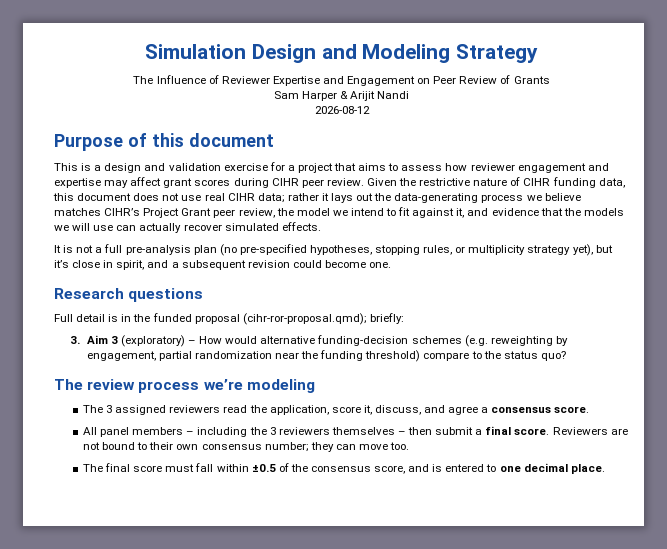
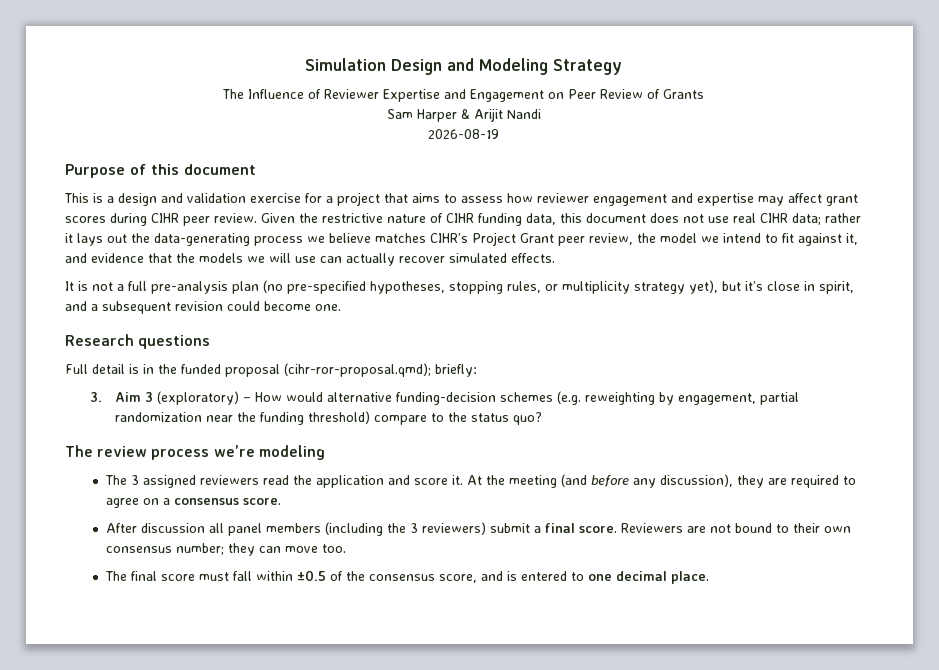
- 2026-08-12
+ 2026-08-19
- The 3 assigned reviewers read the application, score it, discuss, and agree a consensus score.
- All panel members – including the 3 reviewers themselves – then submit a final score.
+ The 3 assigned reviewers read the application and score it. At the meeting (and before any discussion), they are required to agree on a consensus score.
+ After discussion all panel members (including the 3 reviewers) submit a final score.

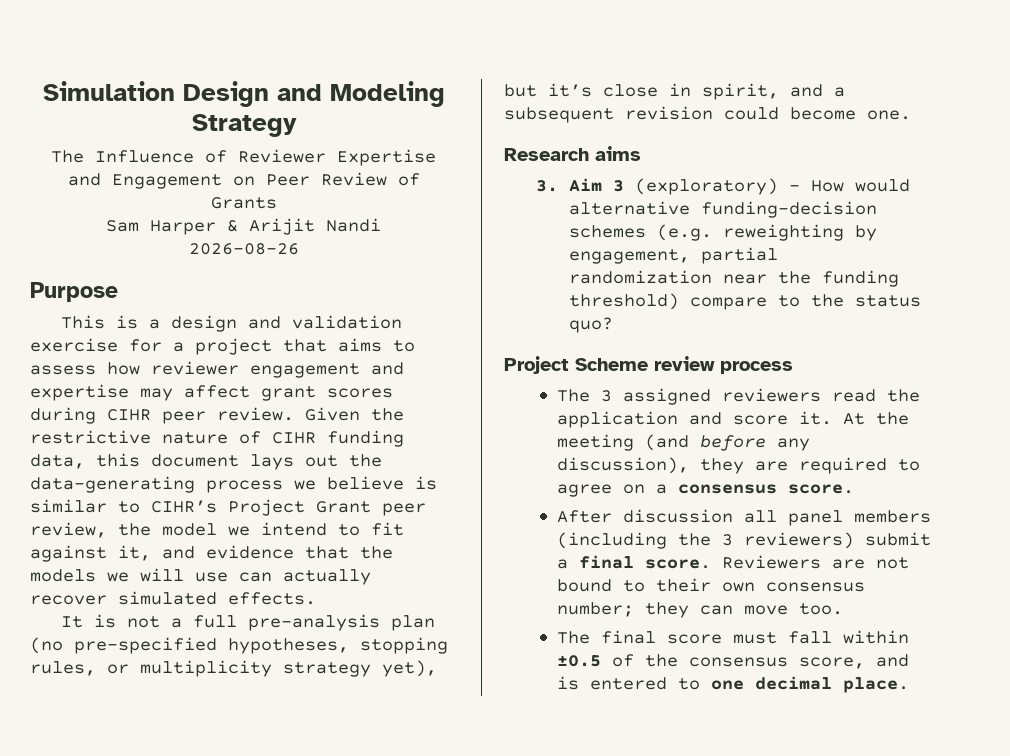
- 2026-08-19
+ 2026-08-26
- Purpose of this document
+ Purpose
- Given the restrictive nature of CIHR funding data, this document does not use real CIHR data; rather it lays out the data-generating process we believe matches CIHR’s Project Grant peer review, the model we intend to fit against it, and evidence that the models we will use can actually recover simulated effects.
+ Given the restrictive nature of CIHR funding data, this document lays out the data-generating process we believe is similar to CIHR’s Project Grant peer review, the model we intend to fit against it, and evidence that the models we will use can actually recover simulated effects.
- Research questions
- Full detail is in the funded proposal (cihr-ror-proposal.qmd); briefly:
+ Research aims
- The review process we’re modeling
+ Project Scheme review process

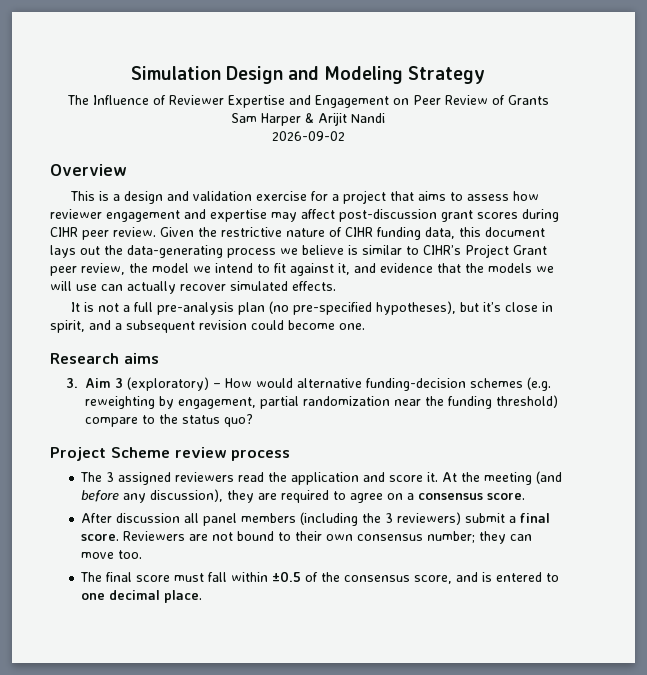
- 2026-08-26
- Purpose
+ 2026-09-02
+ Overview
- This is a design and validation exercise for a project that aims to assess how reviewer engagement and expertise may affect grant scores during CIHR peer review.
+ This is a design and validation exercise for a project that aims to assess how reviewer engagement and expertise may affect post-discussion grant scores during CIHR peer review.
- It is not a full pre-analysis plan (no pre-specified hypotheses, stopping rules, or multiplicity strategy yet), but it’s close in spirit, and a subsequent revision could become one.
+ It is not a full pre-analysis plan (no pre-specified hypotheses), but it’s close in spirit, and a subsequent revision could become one.

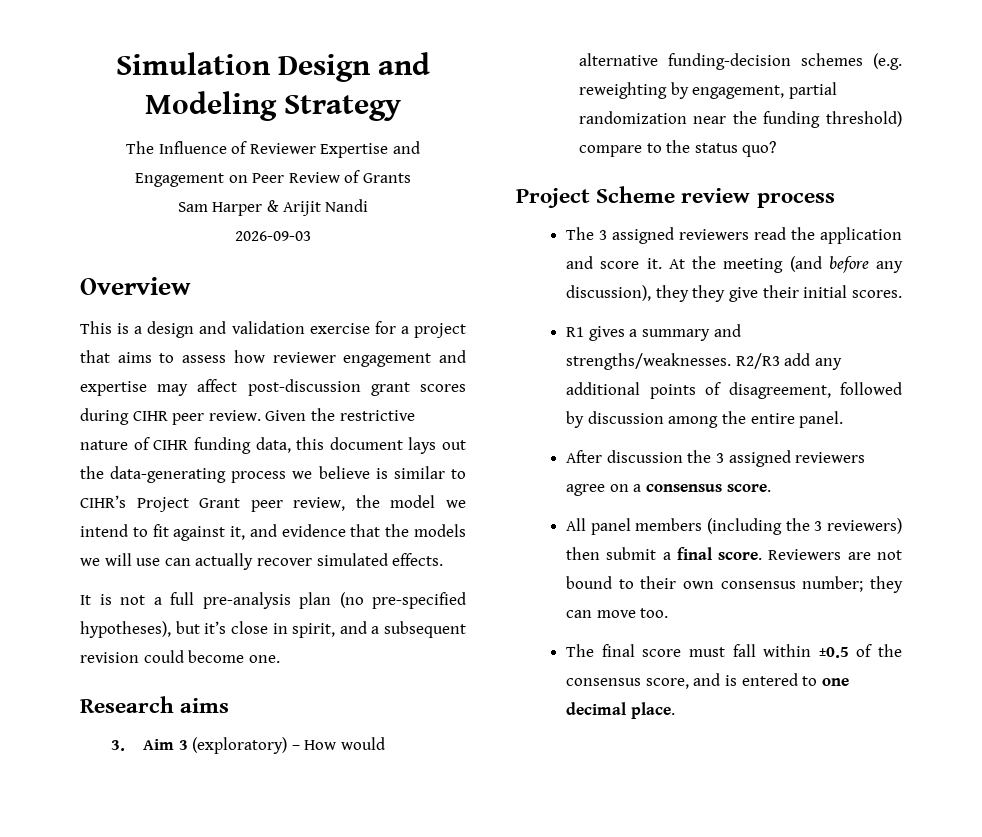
- 2026-09-02
+ 2026-09-03
- At the meeting (and before any discussion), they are required to agree on a consensus score.
+ At the meeting (and before any discussion), they they give their initial scores.
+ R1 gives a summary and strengths/weaknesses. R2/R3 add any additional points of disagreement, followed by discussion among the entire panel.
+ After discussion the 3 assigned reviewers agree on a consensus score.
- After discussion all panel members (including the 3 reviewers) submit a final score.
+ All panel members (including the 3 reviewers) then submit a final score.

